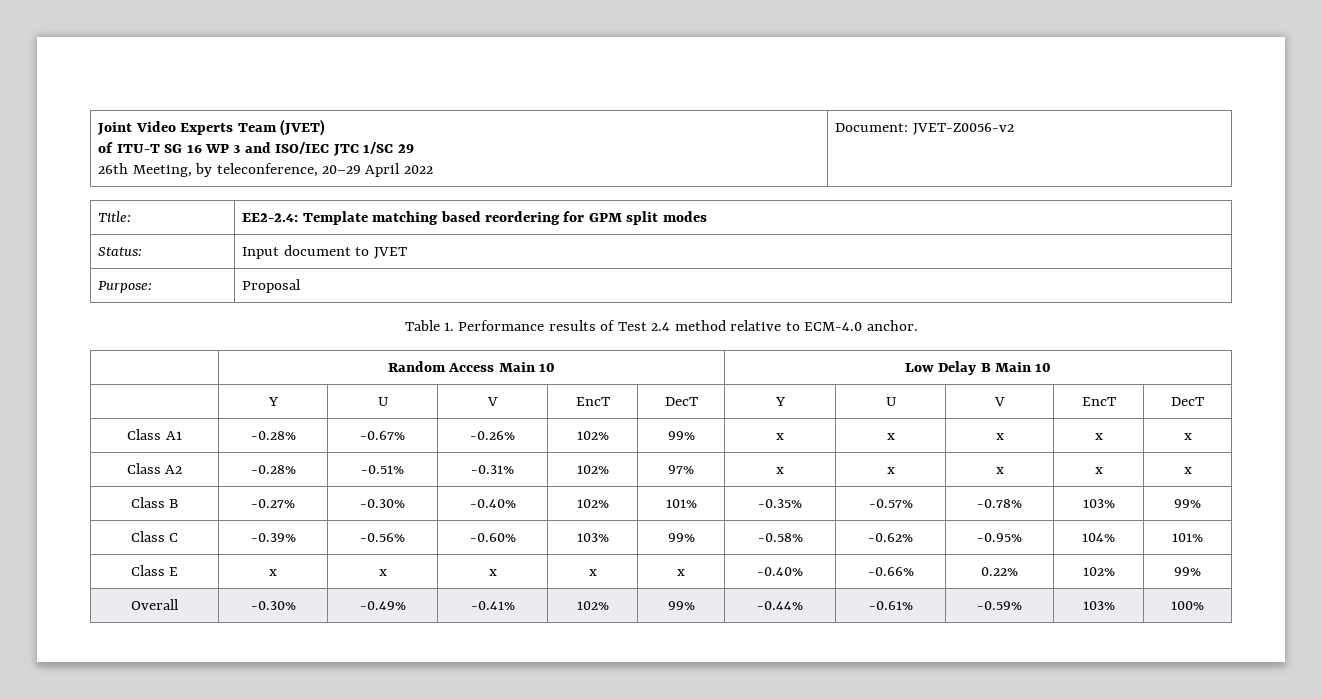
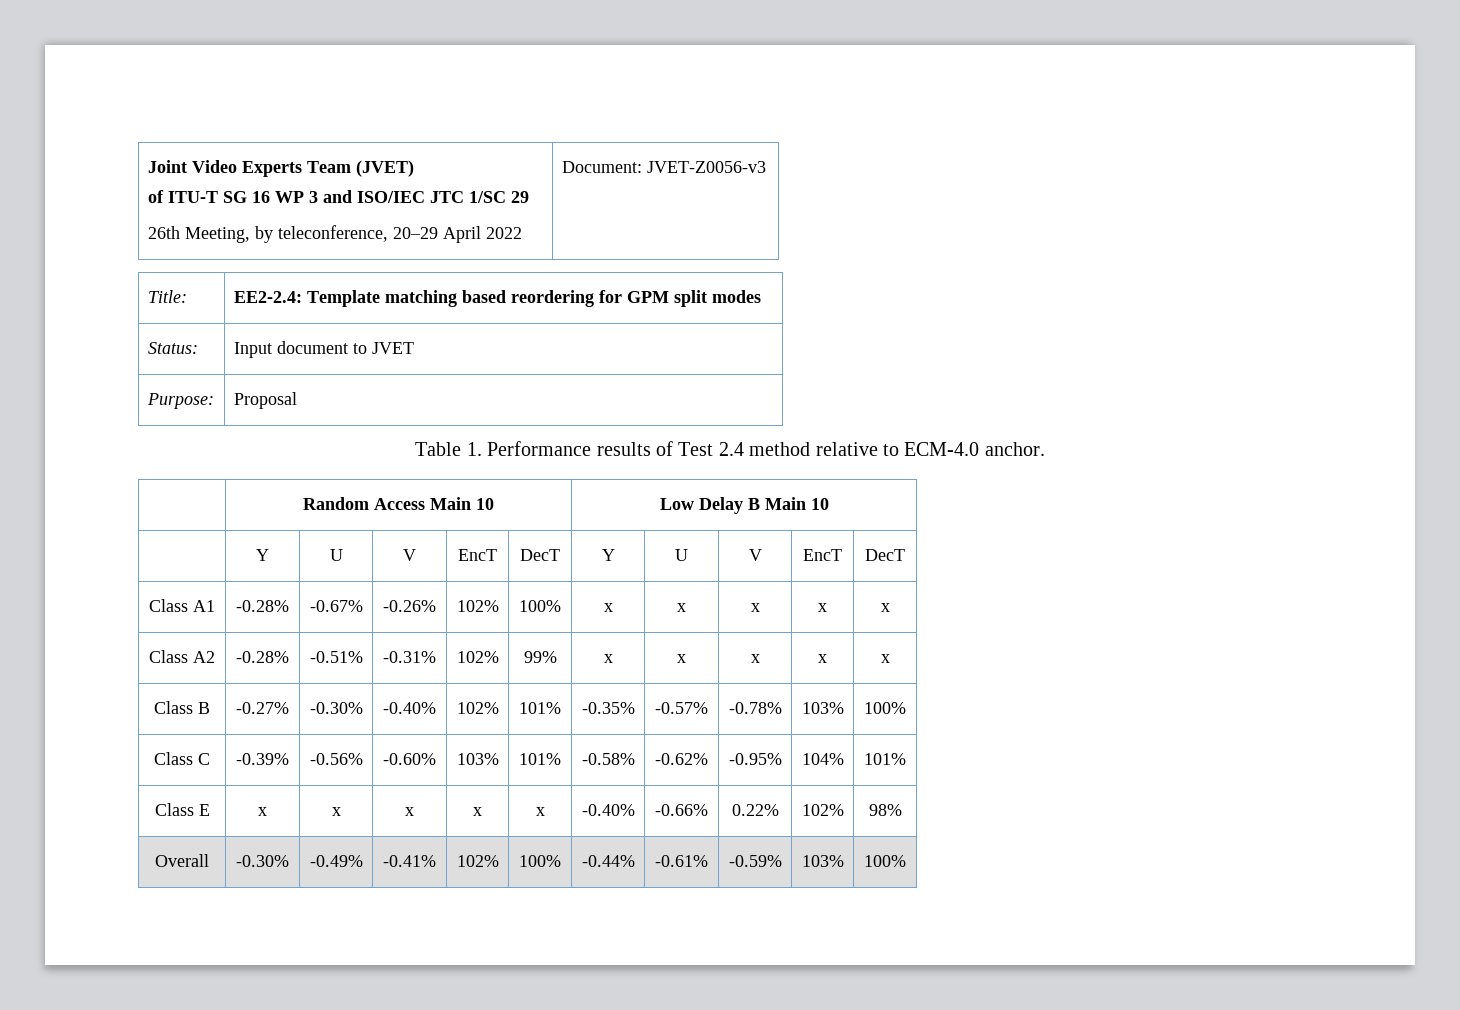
  Joint Video Experts Team (JVET)
  of ITU-T SG 16 WP 3 and ISO/IEC JTC 1/SC 29
- 26th Meeting, by teleconference, 20–29 April 2022 | Document: JVET-Z0056-v2
+ 26th Meeting, by teleconference, 20–29 April 2022 | Document: JVET-Z0056-v3
- Class A1 | -0.28% | -0.67% | -0.26% | 102% | 99% | x | x | x | x | x
+ Class A1 | -0.28% | -0.67% | -0.26% | 102% | 100% | x | x | x | x | x
- Class A2 | -0.28% | -0.51% | -0.31% | 102% | 97% | x | x | x | x | x
+ Class A2 | -0.28% | -0.51% | -0.31% | 102% | 99% | x | x | x | x | x
- Class B | -0.27% | -0.30% | -0.40% | 102% | 101% | -0.35% | -0.57% | -0.78% | 103% | 99%
+ Class B | -0.27% | -0.30% | -0.40% | 102% | 101% | -0.35% | -0.57% | -0.78% | 103% | 100%
- Class C | -0.39% | -0.56% | -0.60% | 103% | 99% | -0.58% | -0.62% | -0.95% | 104% | 101%
+ Class C | -0.39% | -0.56% | -0.60% | 103% | 101% | -0.58% | -0.62% | -0.95% | 104% | 101%
- Class E | x | x | x | x | x | -0.40% | -0.66% | 0.22% | 102% | 99%
+ Class E | x | x | x | x | x | -0.40% | -0.66% | 0.22% | 102% | 98%
- Overall | -0.30% | -0.49% | -0.41% | 102% | 99% | -0.44% | -0.61% | -0.59% | 103% | 100%
+ Overall | -0.30% | -0.49% | -0.41% | 102% | 100% | -0.44% | -0.61% | -0.59% | 103% | 100%

